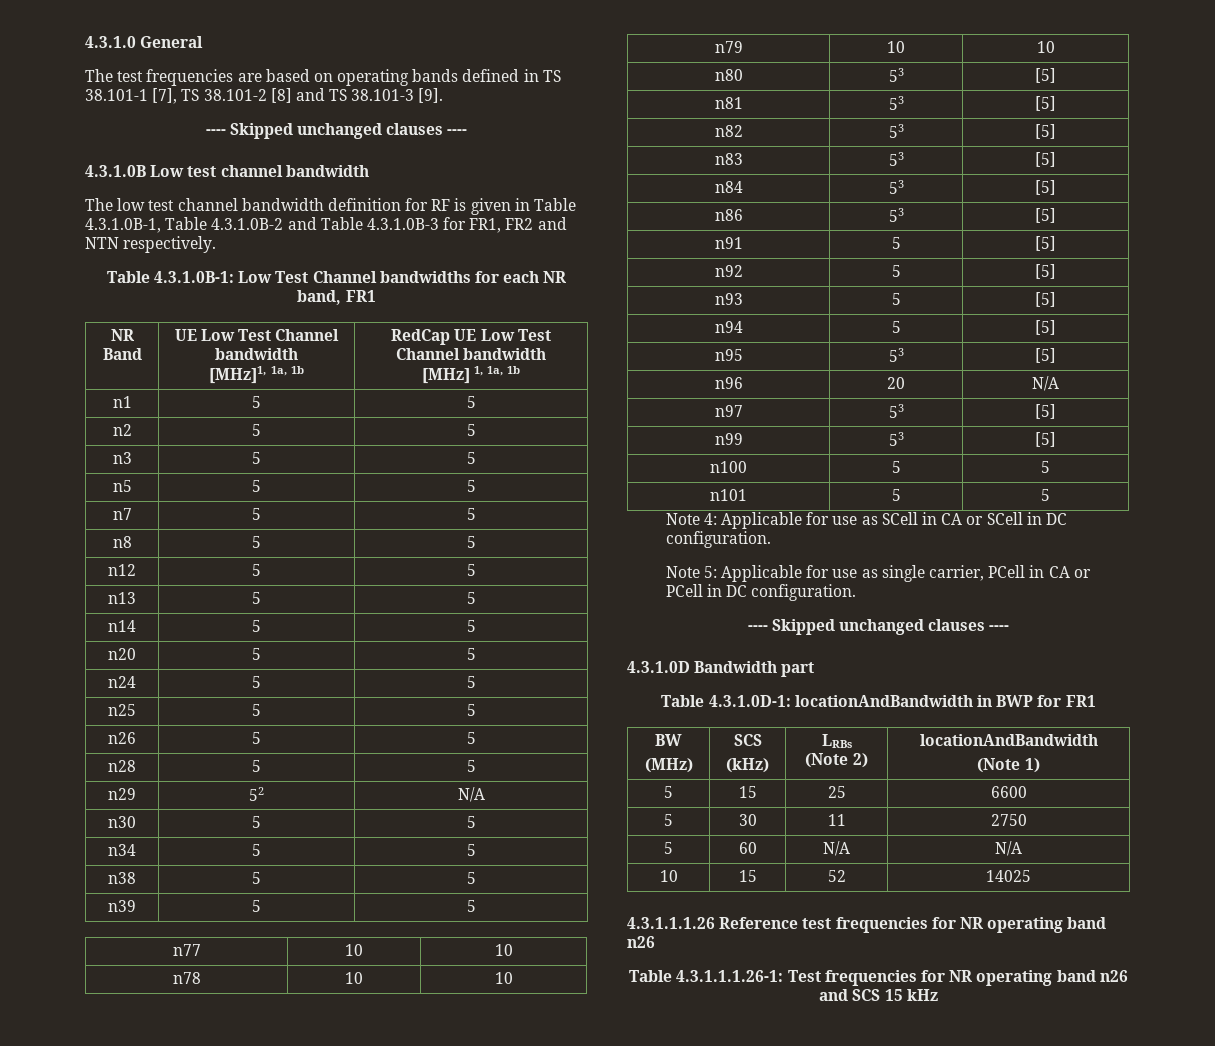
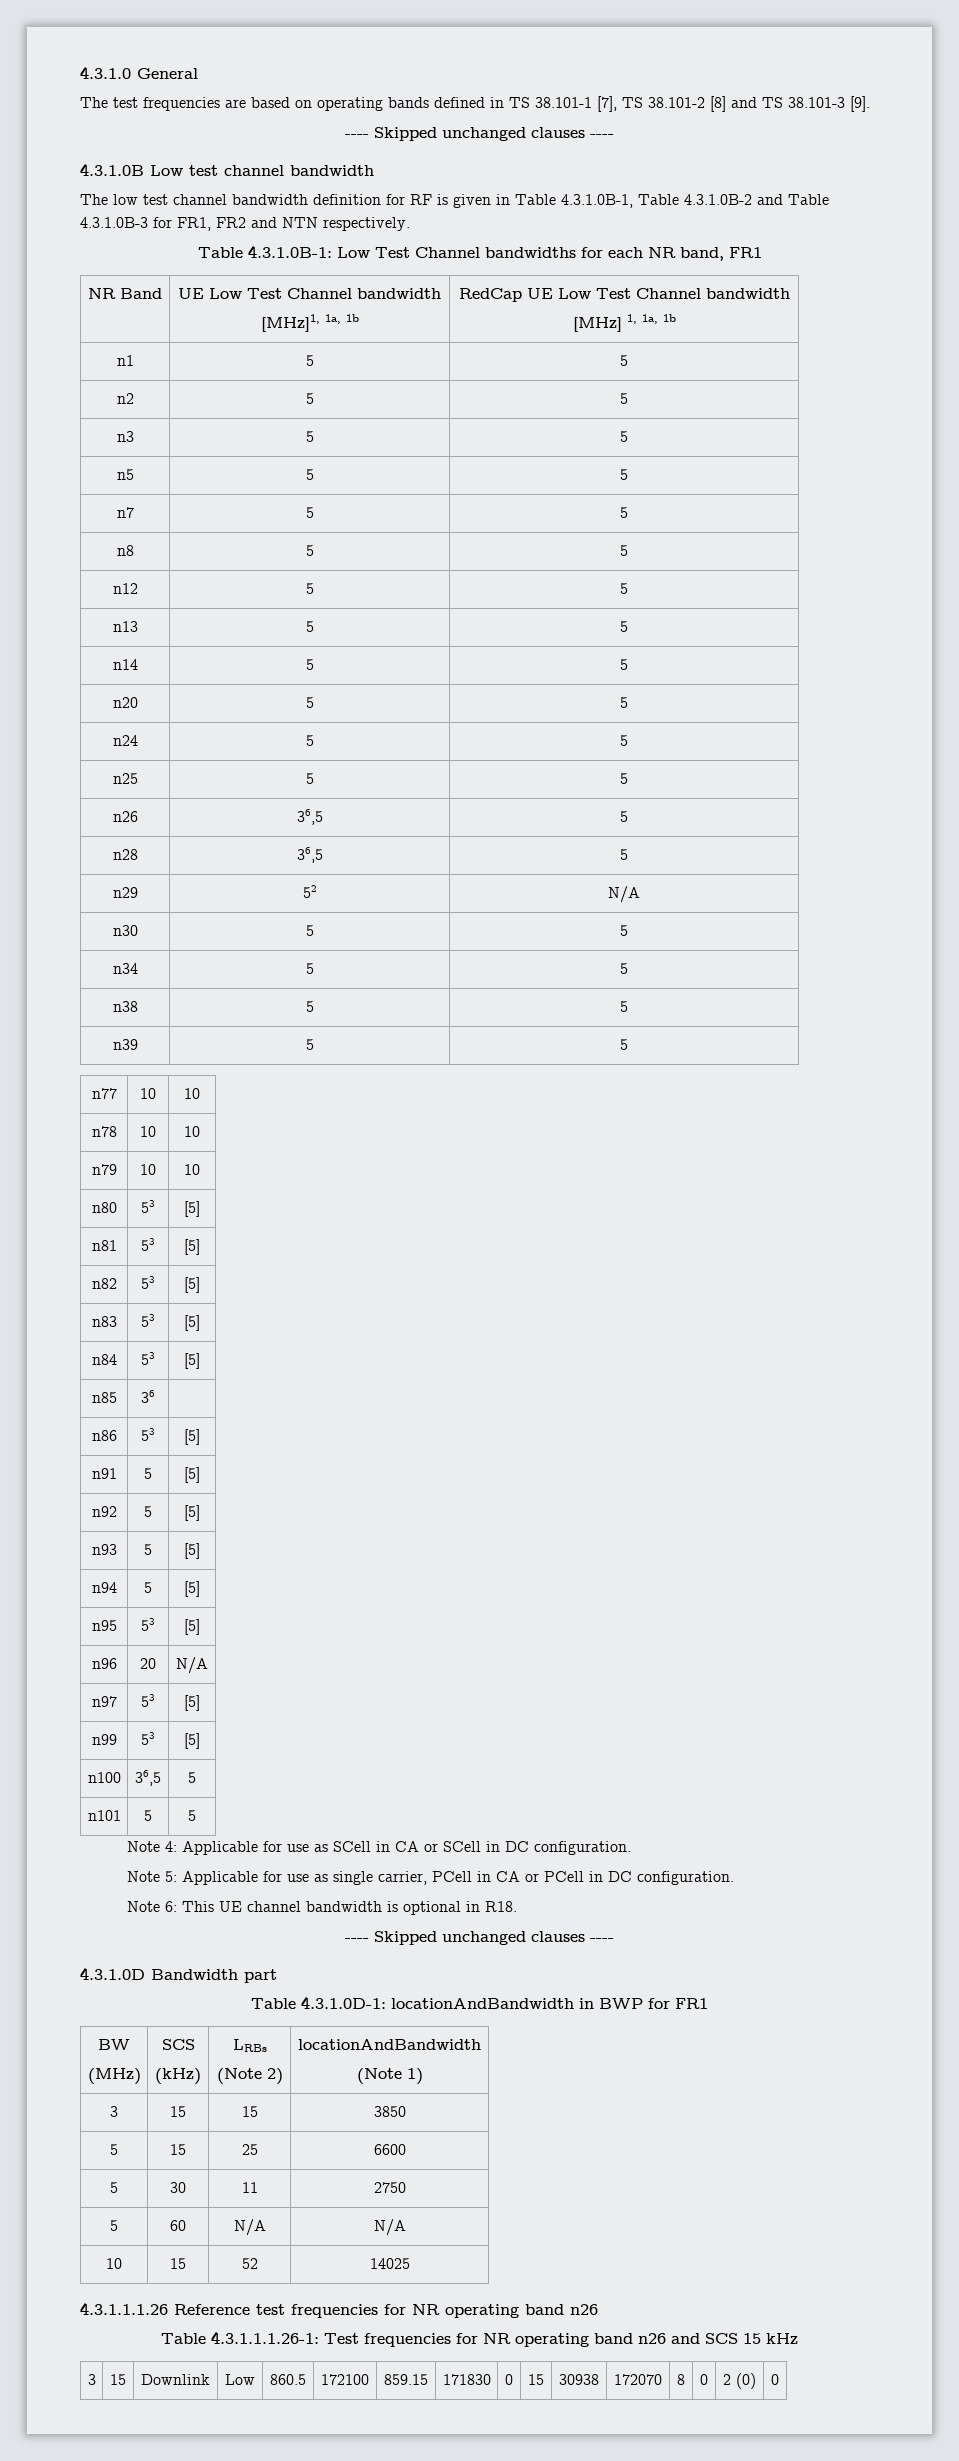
- n26 | 5 | 5
+ n26 | 36,5 | 5
- n28 | 5 | 5
+ n28 | 36,5 | 5
+ n85 | 36 |
- n100 | 5 | 5
+ n100 | 36,5 | 5
+ Note 6: This UE channel bandwidth is optional in R18.
+ 3 | 15 | 15 | 3850
+ 3 | 15 | Downlink | Low | 860.5 | 172100 | 859.15 | 171830 | 0 | 15 | 30938 | 172070 | 8 | 0 | 2 (0) | 0

